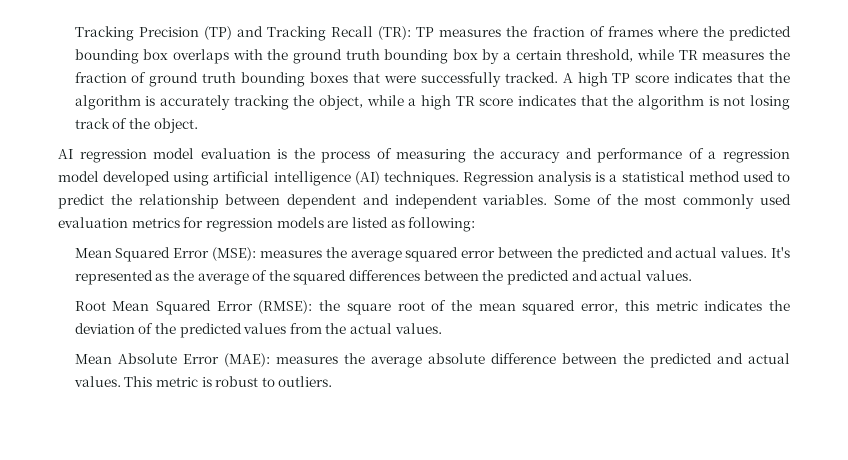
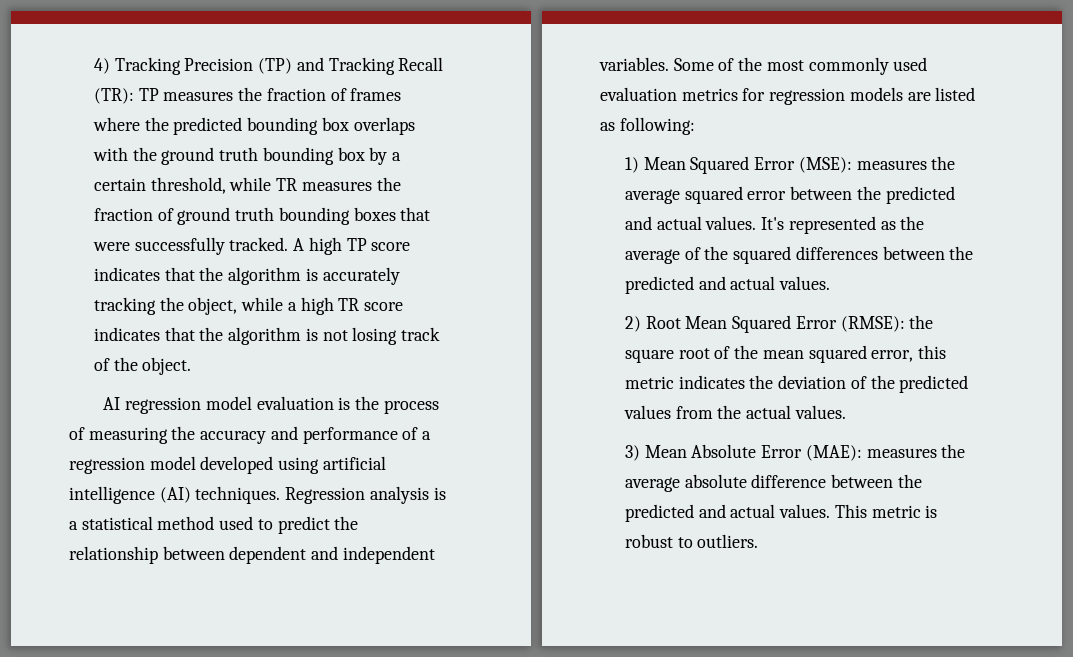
- Tracking Precision (TP) and Tracking Recall (TR): TP measures the fraction of frames where the predicted bounding box overlaps with the ground truth bounding box by a certain threshold, while TR measures the fraction of ground truth bounding boxes that were successfully tracked.
+ 4) Tracking Precision (TP) and Tracking Recall (TR): TP measures the fraction of frames where the predicted bounding box overlaps with the ground truth bounding box by a certain threshold, while TR measures the fraction of ground truth bounding boxes that were successfully tracked.
- Mean Squared Error (MSE): measures the average squared error between the predicted and actual values.
+ 1) Mean Squared Error (MSE): measures the average squared error between the predicted and actual values.
- Root Mean Squared Error (RMSE): the square root of the mean squared error, this metric indicates the deviation of the predicted values from the actual values.
+ 2) Root Mean Squared Error (RMSE): the square root of the mean squared error, this metric indicates the deviation of the predicted values from the actual values.
- Mean Absolute Error (MAE): measures the average absolute difference between the predicted and actual values.
+ 3) Mean Absolute Error (MAE): measures the average absolute difference between the predicted and actual values.

